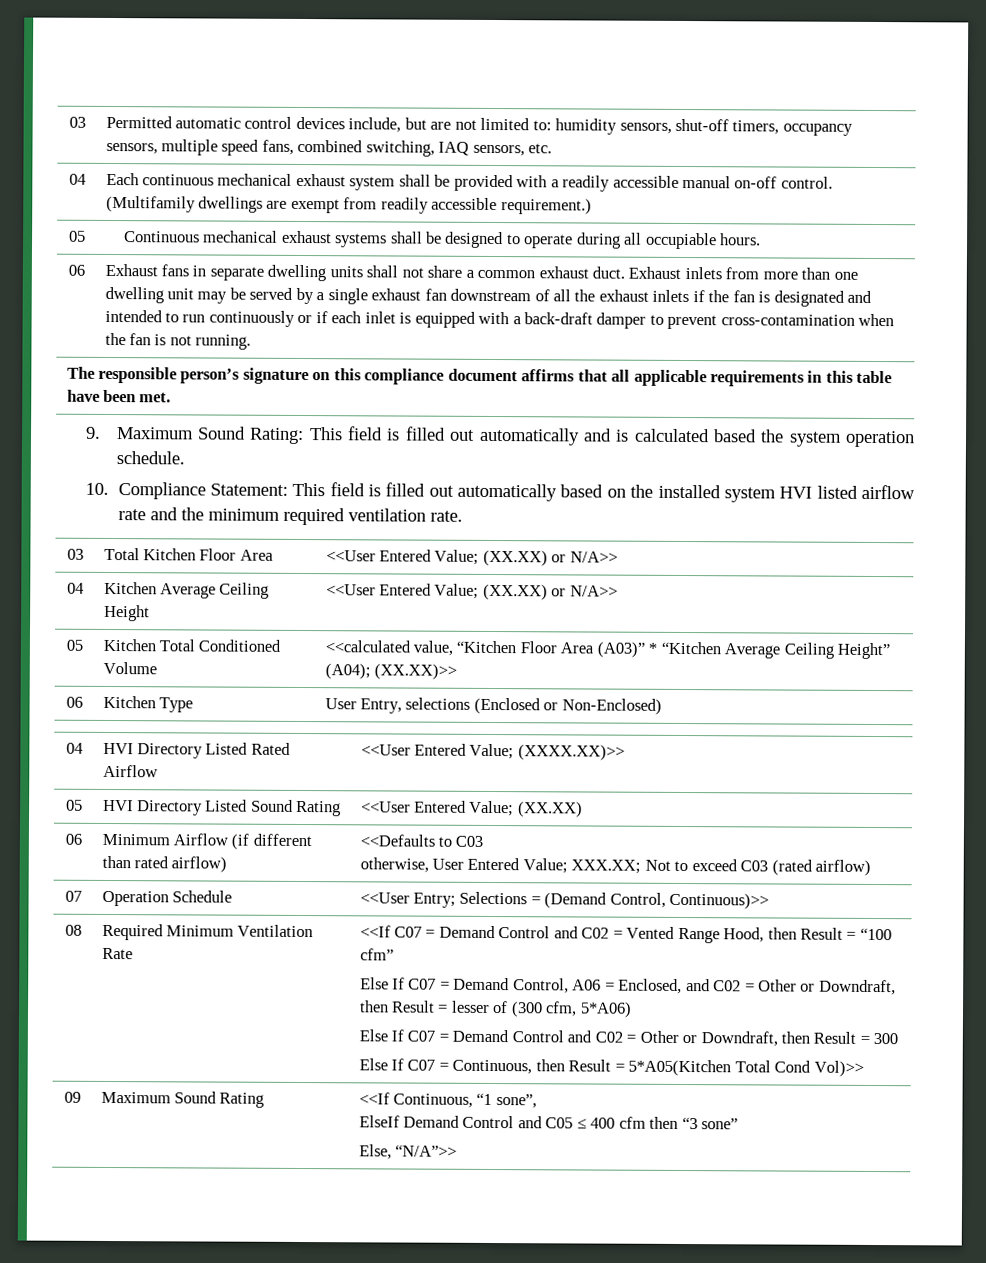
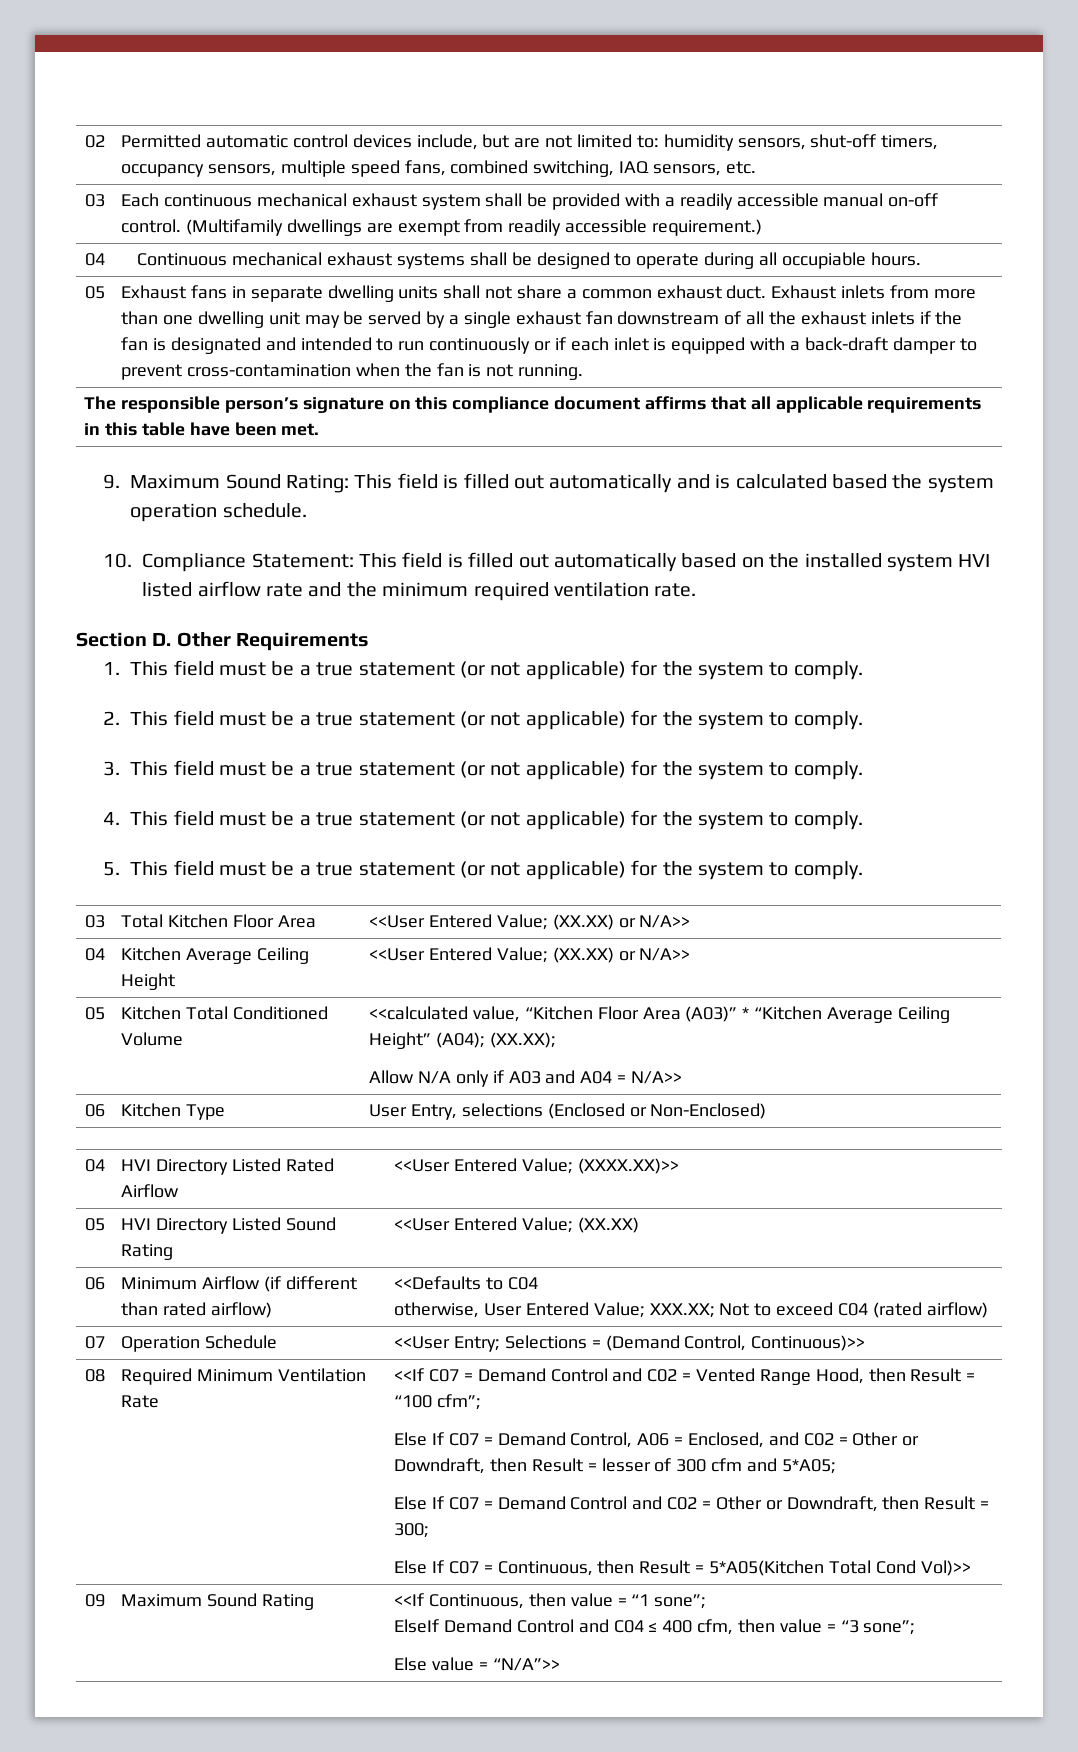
- 03 | Permitted automatic control devices include, but are not limited to: humidity sensors, shut-off timers, occupancy sensors, multiple speed fans, combined switching, IAQ sensors, etc.
+ 02 | Permitted automatic control devices include, but are not limited to: humidity sensors, shut-off timers, occupancy sensors, multiple speed fans, combined switching, IAQ sensors, etc.
- 04 | Each continuous mechanical exhaust system shall be provided with a readily accessible manual on-off control. (Multifamily dwellings are exempt from readily accessible requirement.)
+ 03 | Each continuous mechanical exhaust system shall be provided with a readily accessible manual on-off control. (Multifamily dwellings are exempt from readily accessible requirement.)
- 05 | Continuous mechanical exhaust systems shall be designed to operate during all occupiable hours.
- 06
+ 04 | Continuous mechanical exhaust systems shall be designed to operate during all occupiable hours.
+ 05
+ Section D. Other Requirements
+ 1. This field must be a true statement (or not applicable) for the system to comply.
+ 2. This field must be a true statement (or not applicable) for the system to comply.
+ 3. This field must be a true statement (or not applicable) for the system to comply.
+ 4. This field must be a true statement (or not applicable) for the system to comply.
+ 5. This field must be a true statement (or not applicable) for the system to comply.
- 05 | Kitchen Total Conditioned Volume | <<calculated value, “Kitchen Floor Area (A03)” * “Kitchen Average Ceiling Height” (A04); (XX.XX)>>
+ 05 | Kitchen Total Conditioned Volume | <<calculated value, “Kitchen Floor Area (A03)” * “Kitchen Average Ceiling Height” (A04); (XX.XX);
+ Allow N/A only if A03 and A04 = N/A>>
- 06 | Minimum Airflow (if different than rated airflow) | <<Defaults to C03
- otherwise, User Entered Value; XXX.XX; Not to exceed C03 (rated airflow)
+ 06 | Minimum Airflow (if different than rated airflow) | <<Defaults to C04
+ otherwise, User Entered Value; XXX.XX; Not to exceed C04 (rated airflow)
- <<If C07 = Demand Control and C02 = Vented Range Hood, then Result = “100 cfm”
+ <<If C07 = Demand Control and C02 = Vented Range Hood, then Result = “100 cfm”;
- Else If C07 = Demand Control, A06 = Enclosed, and C02 = Other or Downdraft, then Result = lesser of (300 cfm, 5*A06)
+ Else If C07 = Demand Control, A06 = Enclosed, and C02 = Other or Downdraft, then Result = lesser of 300 cfm and 5*A05;
- Else If C07 = Demand Control and C02 = Other or Downdraft, then Result = 300
+ Else If C07 = Demand Control and C02 = Other or Downdraft, then Result = 300;
- 09 | Maximum Sound Rating | <<If Continuous, “1 sone”,
- ElseIf Demand Control and C05 ≤ 400 cfm then “3 sone”
- Else, “N/A”>>
+ 09 | Maximum Sound Rating | <<If Continuous, then value = “1 sone”;
+ ElseIf Demand Control and C04 ≤ 400 cfm, then value = “3 sone”;
+ Else value = “N/A”>>

